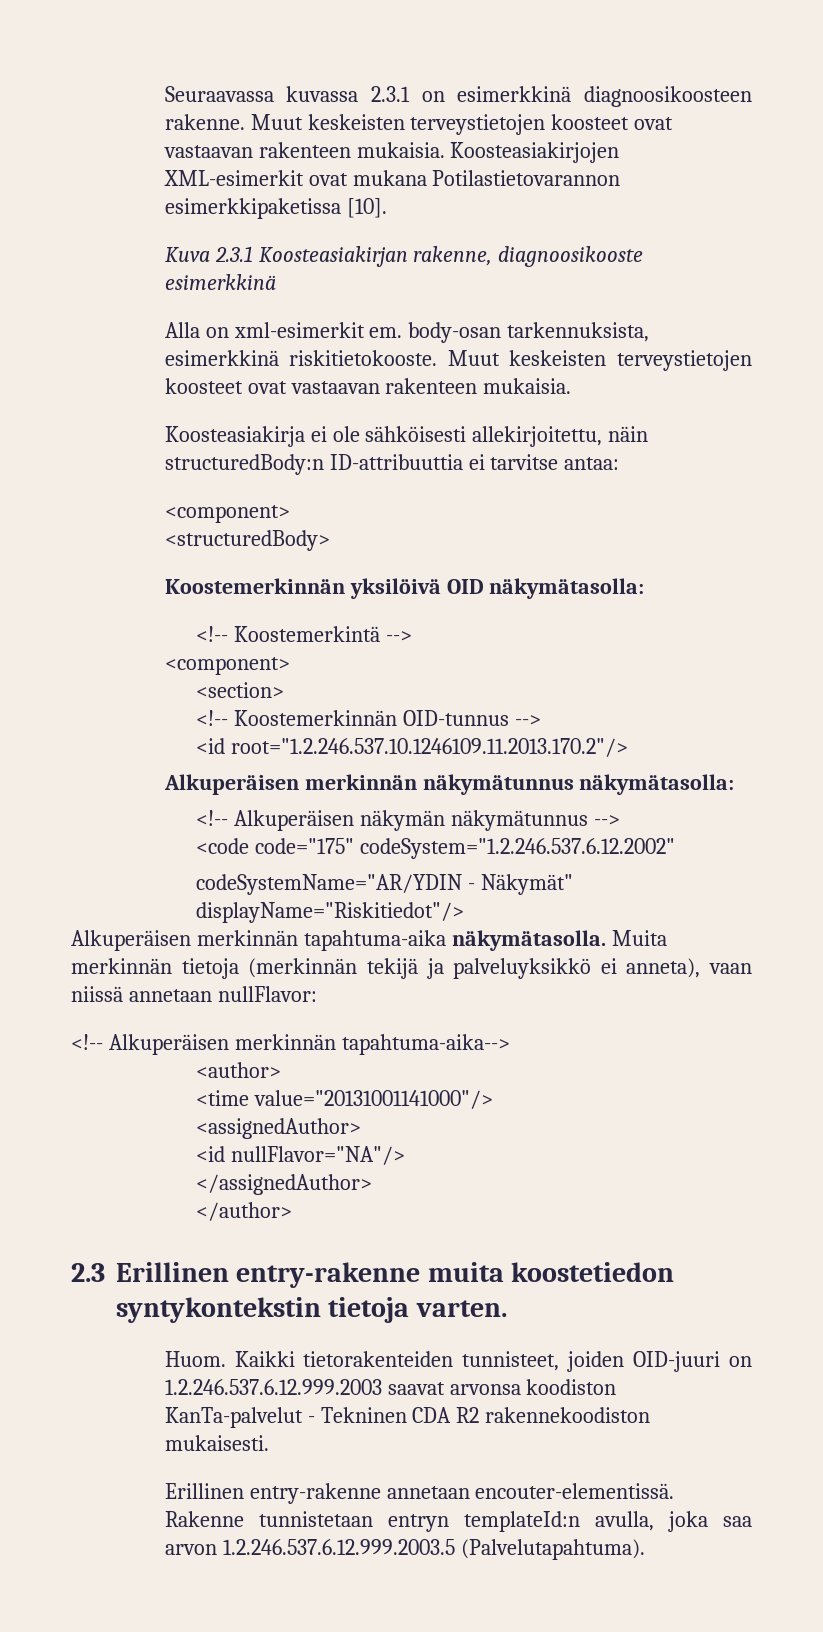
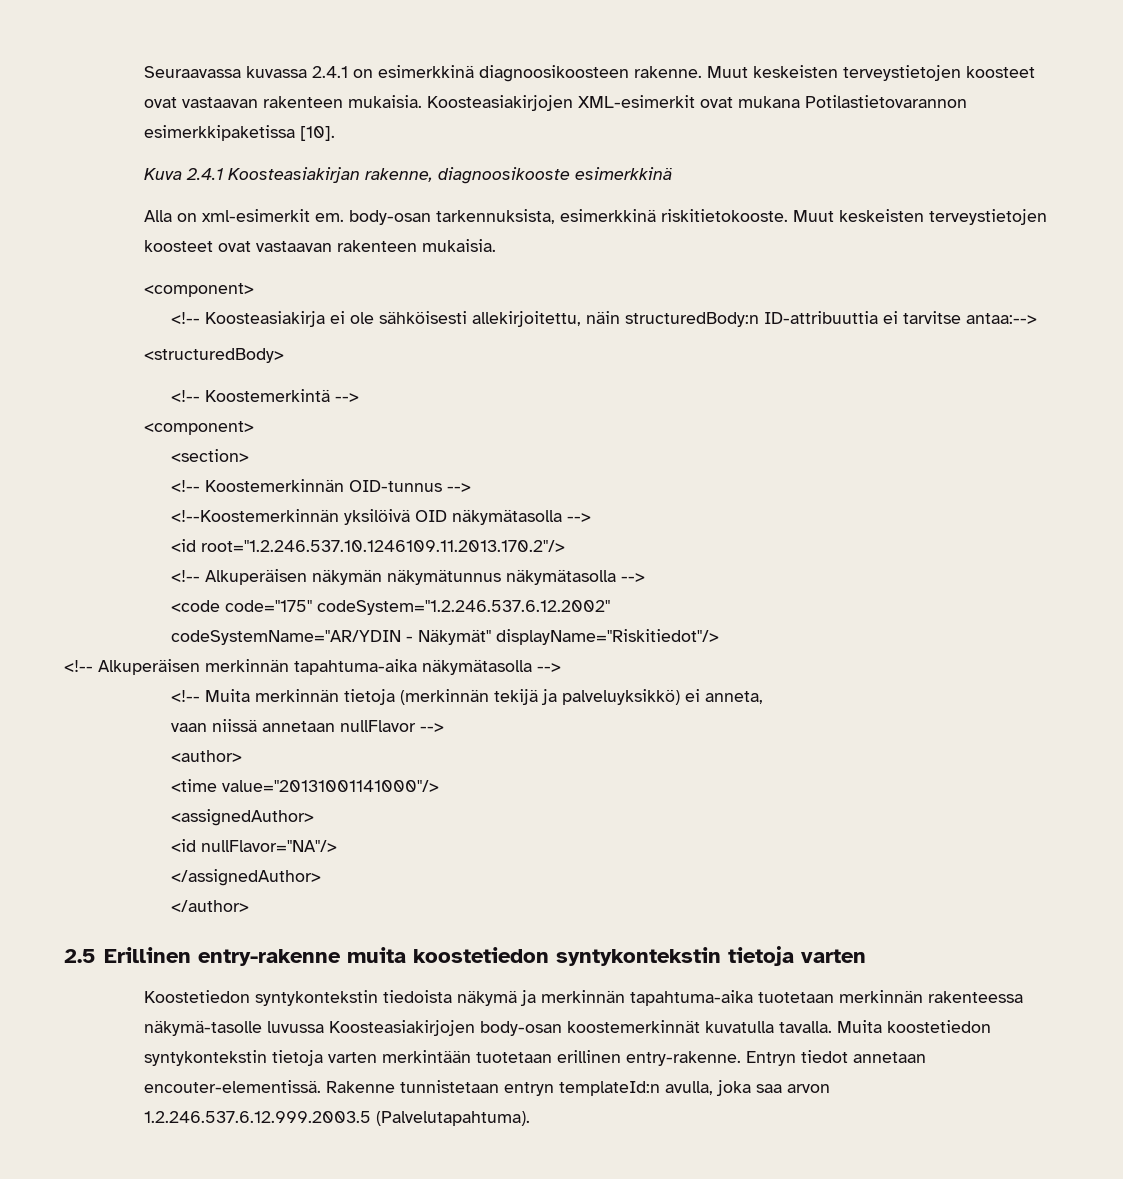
- Seuraavassa kuvassa 2.3.1 on esimerkkinä diagnoosikoosteen rakenne.
+ Seuraavassa kuvassa 2.4.1 on esimerkkinä diagnoosikoosteen rakenne.
- Kuva 2.3.1 Koosteasiakirjan rakenne, diagnoosikooste esimerkkinä
+ Kuva 2.4.1 Koosteasiakirjan rakenne, diagnoosikooste esimerkkinä
  Alla on xml-esimerkit em. body-osan tarkennuksista, esimerkkinä riskitietokooste. Muut keskeisten terveystietojen koosteet ovat vastaavan rakenteen mukaisia.
- Koosteasiakirja ei ole sähköisesti allekirjoitettu, näin structuredBody:n ID-attribuuttia ei tarvitse antaa:
  <component>
+ <!-- Koosteasiakirja ei ole sähköisesti allekirjoitettu, näin structuredBody:n ID-attribuuttia ei tarvitse antaa:-->
- Koostemerkinnän yksilöivä OID näkymätasolla:
+ <!--Koostemerkinnän yksilöivä OID näkymätasolla -->
  <id root="1.2.246.537.10.1246109.11.2013.170.2"/>
- Alkuperäisen merkinnän näkymätunnus näkymätasolla:
- <!-- Alkuperäisen näkymän näkymätunnus -->
+ <!-- Alkuperäisen näkymän näkymätunnus näkymätasolla -->
- Alkuperäisen merkinnän tapahtuma-aika näkymätasolla. Muita merkinnän tietoja (merkinnän tekijä ja palveluyksikkö ei anneta), vaan niissä annetaan nullFlavor:
- <!-- Alkuperäisen merkinnän tapahtuma-aika-->
+ <!-- Alkuperäisen merkinnän tapahtuma-aika näkymätasolla -->
+ <!-- Muita merkinnän tietoja (merkinnän tekijä ja palveluyksikkö) ei anneta,
+ vaan niissä annetaan nullFlavor -->
- 2.3 Erillinen entry-rakenne muita koostetiedon syntykontekstin tietoja varten.
- Huom. Kaikki tietorakenteiden tunnisteet, joiden OID-juuri on 1.2.246.537.6.12.999.2003 saavat arvonsa koodiston KanTa-palvelut - Tekninen CDA R2 rakennekoodiston mukaisesti.
- Erillinen entry-rakenne annetaan encouter-elementissä.
+ 2.5 Erillinen entry-rakenne muita koostetiedon syntykontekstin tietoja varten
+ Koostetiedon syntykontekstin tiedoista näkymä ja merkinnän tapahtuma-aika tuotetaan merkinnän rakenteessa näkymä-tasolle luvussa Koosteasiakirjojen body-osan koostemerkinnät kuvatulla tavalla. Muita koostetiedon syntykontekstin tietoja varten merkintään tuotetaan erillinen entry-rakenne. Entryn tiedot annetaan encouter-elementissä.

